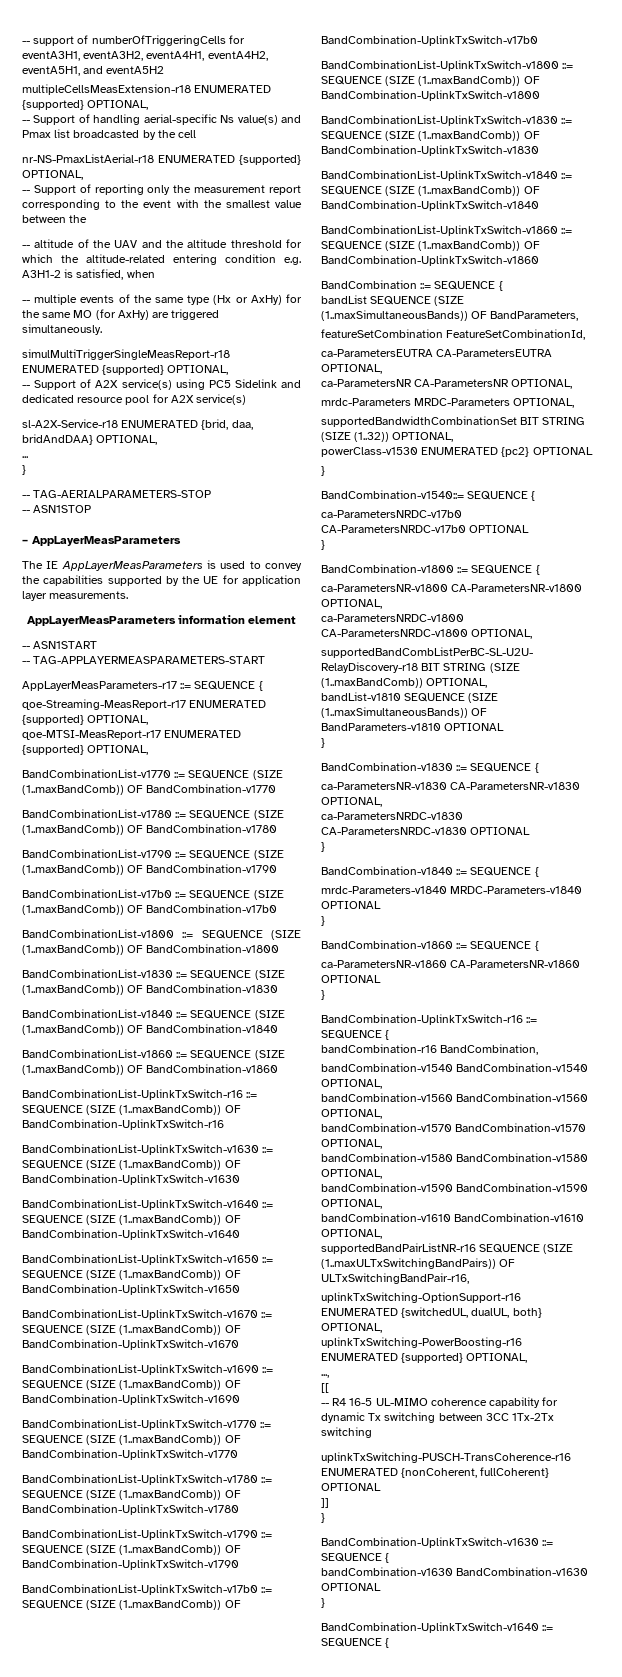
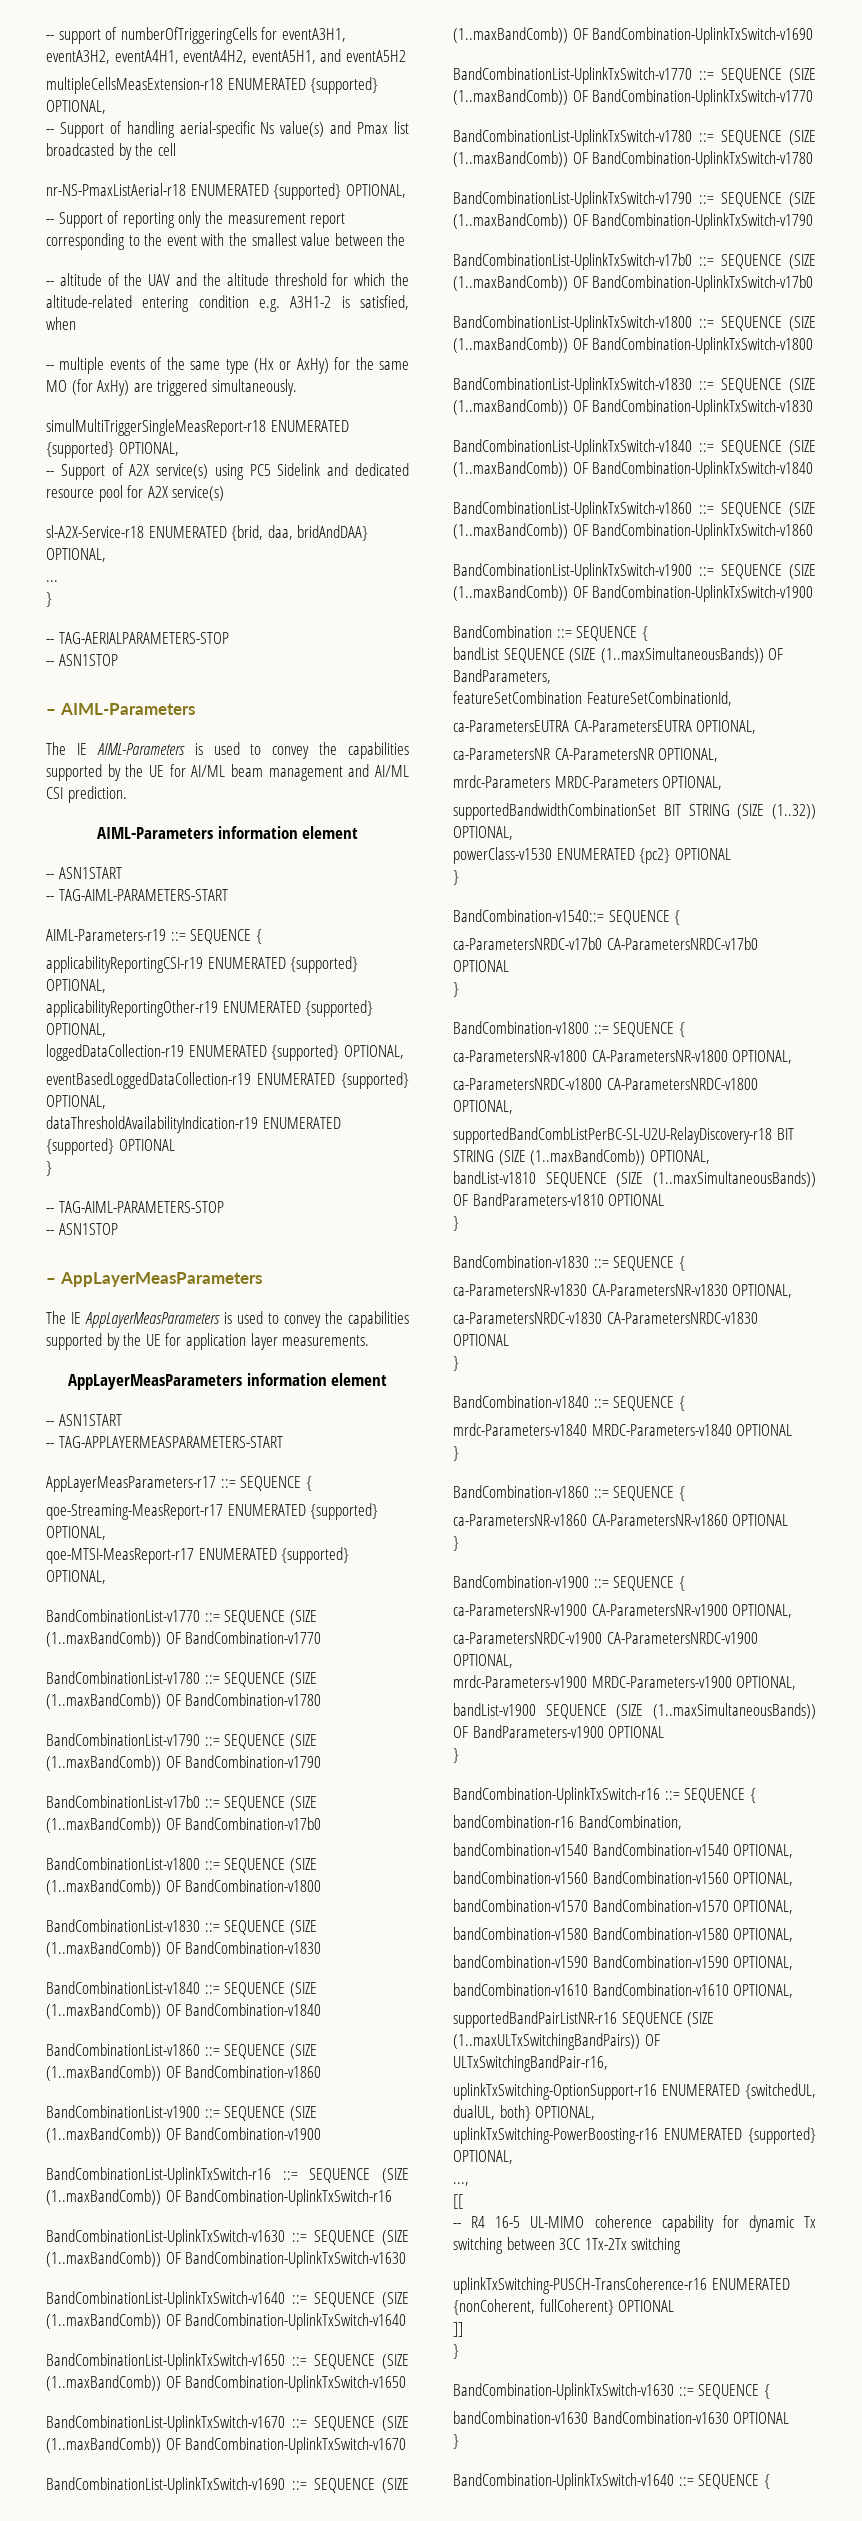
+ – AIML-Parameters
+ The IE AIML-Parameters is used to convey the capabilities supported by the UE for AI/ML beam management and AI/ML CSI prediction.
+ AIML-Parameters information element
+ -- ASN1START
+ -- TAG-AIML-PARAMETERS-START
+ AIML-Parameters-r19 ::= SEQUENCE {
+ applicabilityReportingCSI-r19 ENUMERATED {supported} OPTIONAL,
+ applicabilityReportingOther-r19 ENUMERATED {supported} OPTIONAL,
+ loggedDataCollection-r19 ENUMERATED {supported} OPTIONAL,
+ eventBasedLoggedDataCollection-r19 ENUMERATED {supported} OPTIONAL,
+ dataThresholdAvailabilityIndication-r19 ENUMERATED {supported} OPTIONAL
+ }
+ -- TAG-AIML-PARAMETERS-STOP
+ -- ASN1STOP
+ BandCombinationList-v1900 ::= SEQUENCE (SIZE (1..maxBandComb)) OF BandCombination-v1900
+ BandCombinationList-UplinkTxSwitch-v1900 ::= SEQUENCE (SIZE (1..maxBandComb)) OF BandCombination-UplinkTxSwitch-v1900
+ BandCombination-v1900 ::= SEQUENCE {
+ ca-ParametersNR-v1900 CA-ParametersNR-v1900 OPTIONAL,
+ ca-ParametersNRDC-v1900 CA-ParametersNRDC-v1900 OPTIONAL,
+ mrdc-Parameters-v1900 MRDC-Parameters-v1900 OPTIONAL,
+ bandList-v1900 SEQUENCE (SIZE (1..maxSimultaneousBands)) OF BandParameters-v1900 OPTIONAL
+ }

